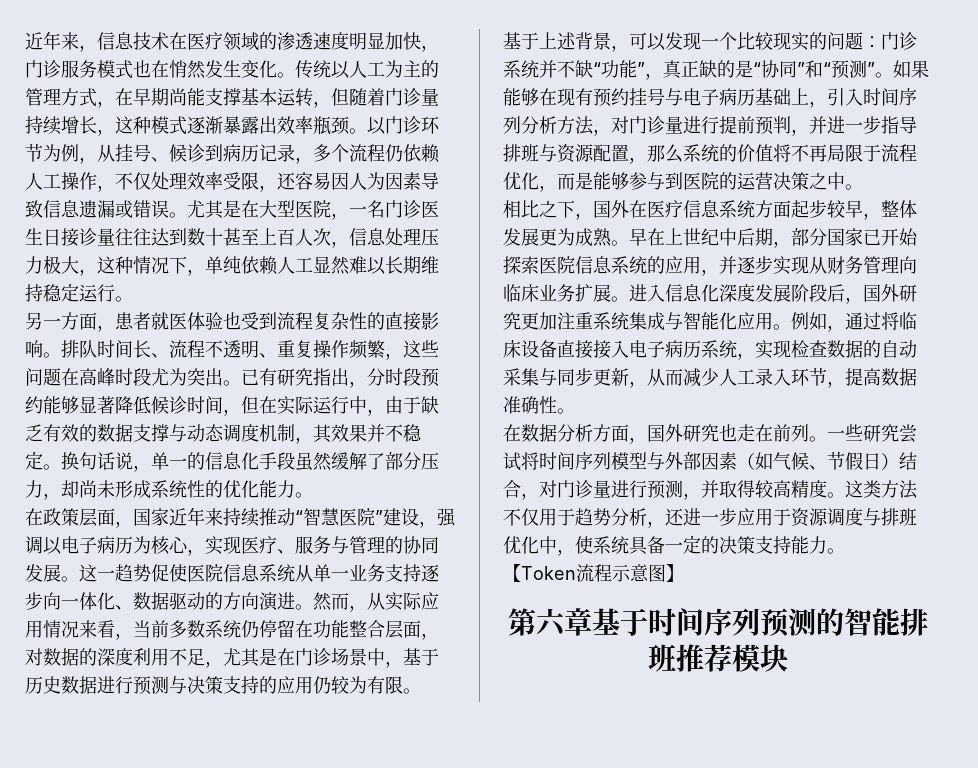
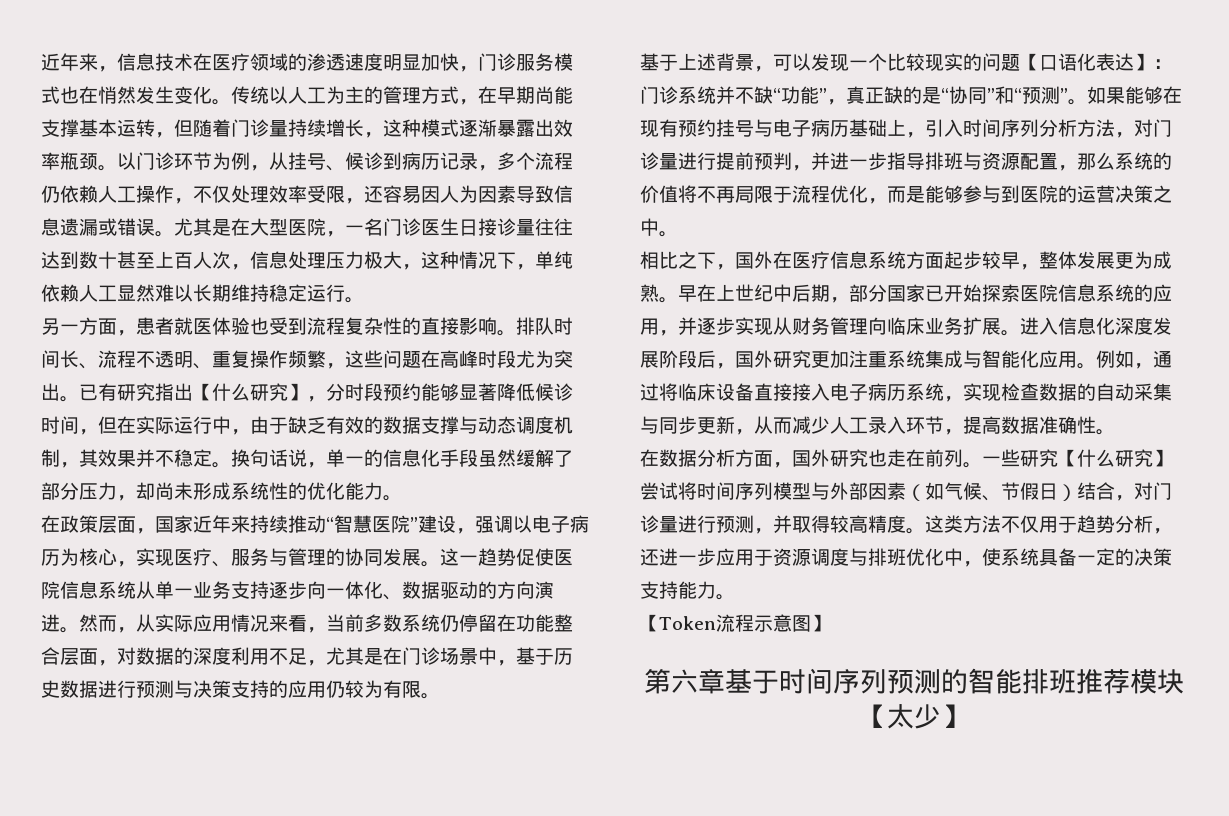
- 已有研究指出，分时段预约能够显著降低候诊时间，但在实际运行中，由于缺乏有效的数据支撑与动态调度机制，其效果并不稳定。
+ 已有研究指出【什么研究】，分时段预约能够显著降低候诊时间，但在实际运行中，由于缺乏有效的数据支撑与动态调度机制，其效果并不稳定。
- 基于上述背景，可以发现一个比较现实的问题：门诊系统并不缺“功能”，真正缺的是“协同”和“预测”。
+ 基于上述背景，可以发现一个比较现实的问题【口语化表达】：门诊系统并不缺“功能”，真正缺的是“协同”和“预测”。
- 一些研究尝试将时间序列模型与外部因素（如气候、节假日）结合，对门诊量进行预测，并取得较高精度。
+ 一些研究【什么研究】尝试将时间序列模型与外部因素（如气候、节假日）结合，对门诊量进行预测，并取得较高精度。
- 第六章基于时间序列预测的智能排班推荐模块
+ 第六章基于时间序列预测的智能排班推荐模块【太少】

